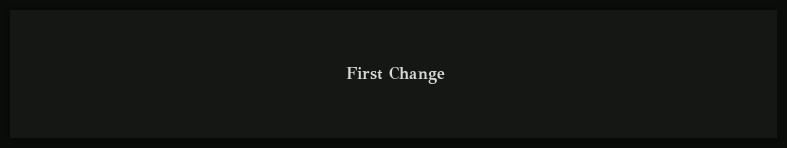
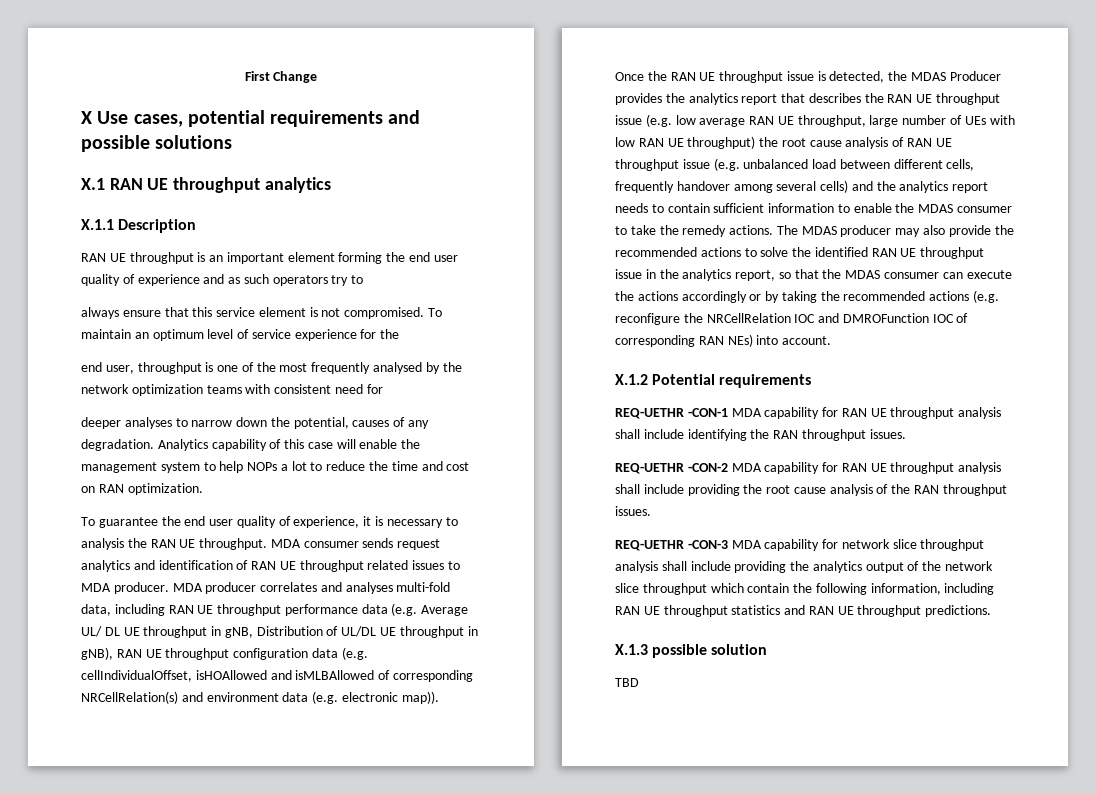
+ X Use cases, potential requirements and possible solutions
+ X.1 RAN UE throughput analytics
+ X.1.1 Description
+ RAN UE throughput is an important element forming the end user quality of experience and as such operators try to
+ always ensure that this service element is not compromised. To maintain an optimum level of service experience for the
+ end user, throughput is one of the most frequently analysed by the network optimization teams with consistent need for
+ deeper analyses to narrow down the potential, causes of any degradation. Analytics capability of this case will enable the management system to help NOPs a lot to reduce the time and cost on RAN optimization.
+ To guarantee the end user quality of experience, it is necessary to analysis the RAN UE throughput. MDA consumer sends request analytics and identification of RAN UE throughput related issues to MDA producer. MDA producer correlates and analyses multi-fold data, including RAN UE throughput performance data (e.g. Average UL/ DL UE throughput in gNB, Distribution of UL/DL UE throughput in gNB), RAN UE throughput configuration data (e.g. cellIndividualOffset, isHOAllowed and isMLBAllowed of corresponding NRCellRelation(s) and environment data (e.g. electronic map)).
+ Once the RAN UE throughput issue is detected, the MDAS Producer provides the analytics report that describes the RAN UE throughput issue (e.g. low average RAN UE throughput, large number of UEs with low RAN UE throughput) the root cause analysis of RAN UE throughput issue (e.g. unbalanced load between different cells, frequently handover among several cells) and the analytics report needs to contain sufficient information to enable the MDAS consumer to take the remedy actions. The MDAS producer may also provide the recommended actions to solve the identified RAN UE throughput issue in the analytics report, so that the MDAS consumer can execute the actions accordingly or by taking the recommended actions (e.g. reconfigure the NRCellRelation IOC and DMROFunction IOC of corresponding RAN NEs) into account.
+ X.1.2 Potential requirements
+ REQ-UETHR -CON-1 MDA capability for RAN UE throughput analysis shall include identifying the RAN throughput issues.
+ REQ-UETHR -CON-2 MDA capability for RAN UE throughput analysis shall include providing the root cause analysis of the RAN throughput issues.
+ REQ-UETHR -CON-3 MDA capability for network slice throughput analysis shall include providing the analytics output of the network slice throughput which contain the following information, including RAN UE throughput statistics and RAN UE throughput predictions.
+ X.1.3 possible solution
+ TBD

